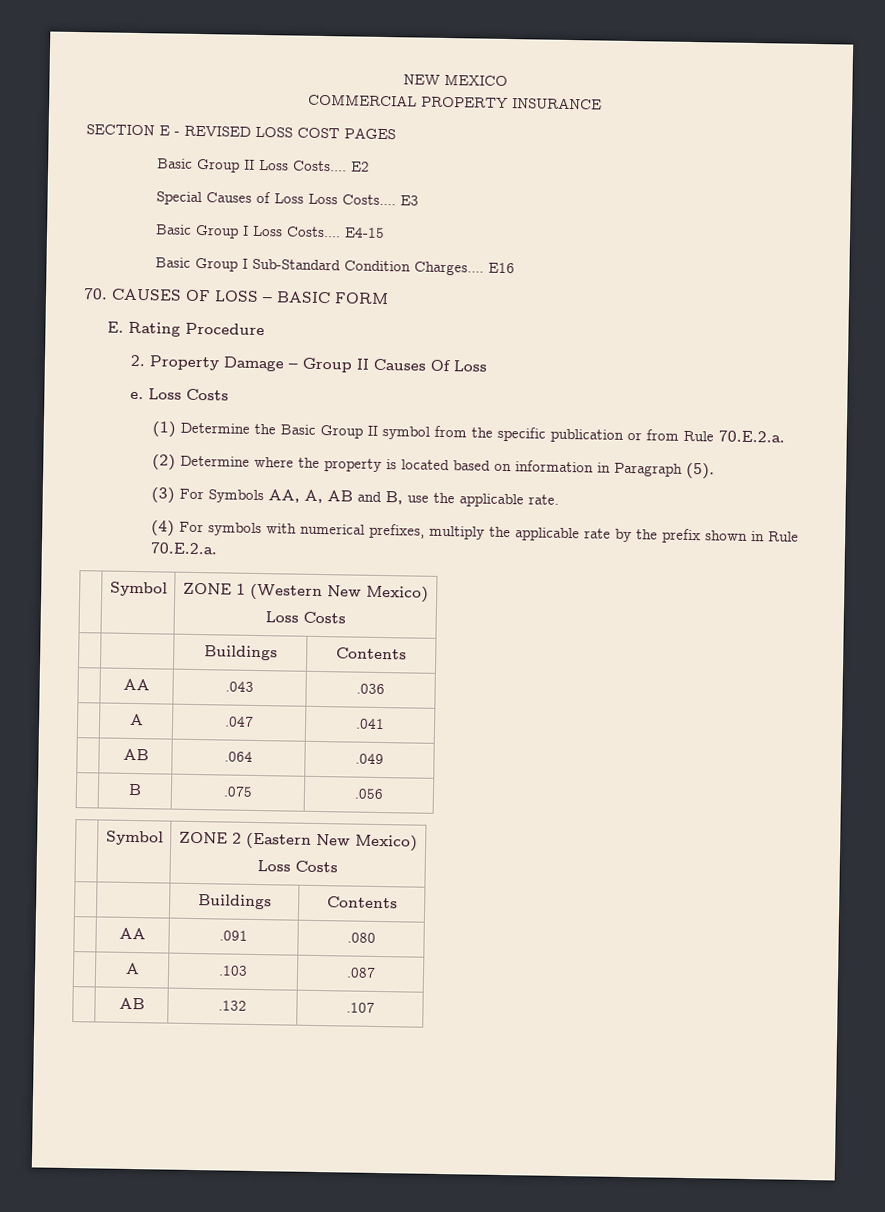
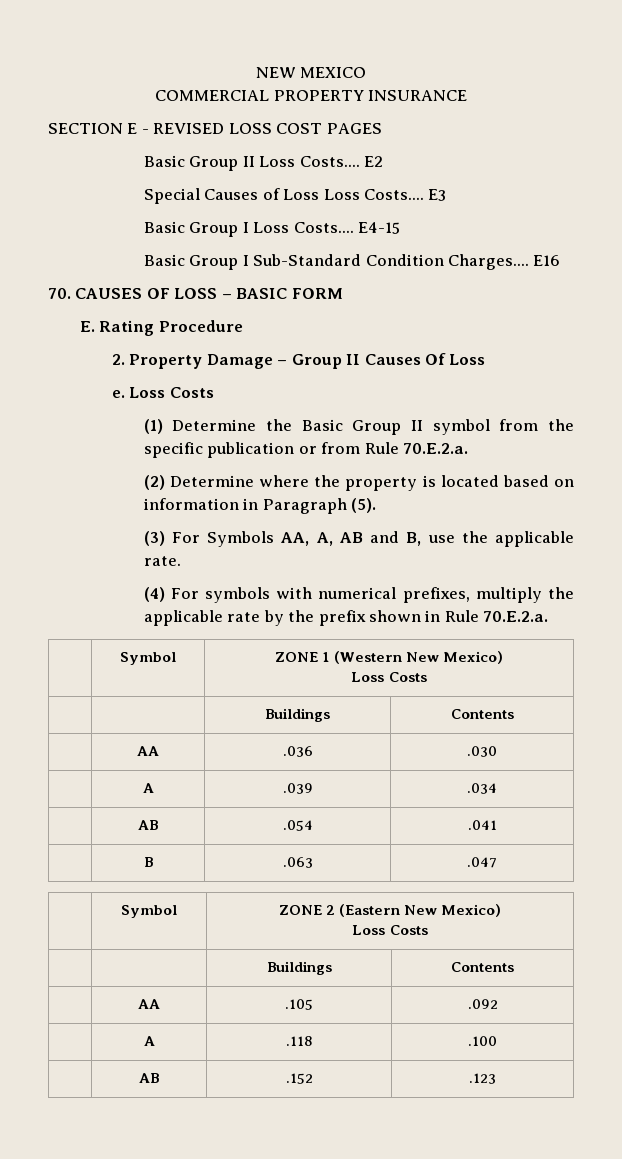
- | AA | .043 | .036
- | A | .047 | .041
- | AB | .064 | .049
+ | AA | .036 | .030
+ | A | .039 | .034
+ | AB | .054 | .041
- | B | .075 | .056
+ | B | .063 | .047
- | AA | .091 | .080
- | A | .103 | .087
- | AB | .132 | .107
+ | AA | .105 | .092
+ | A | .118 | .100
+ | AB | .152 | .123

